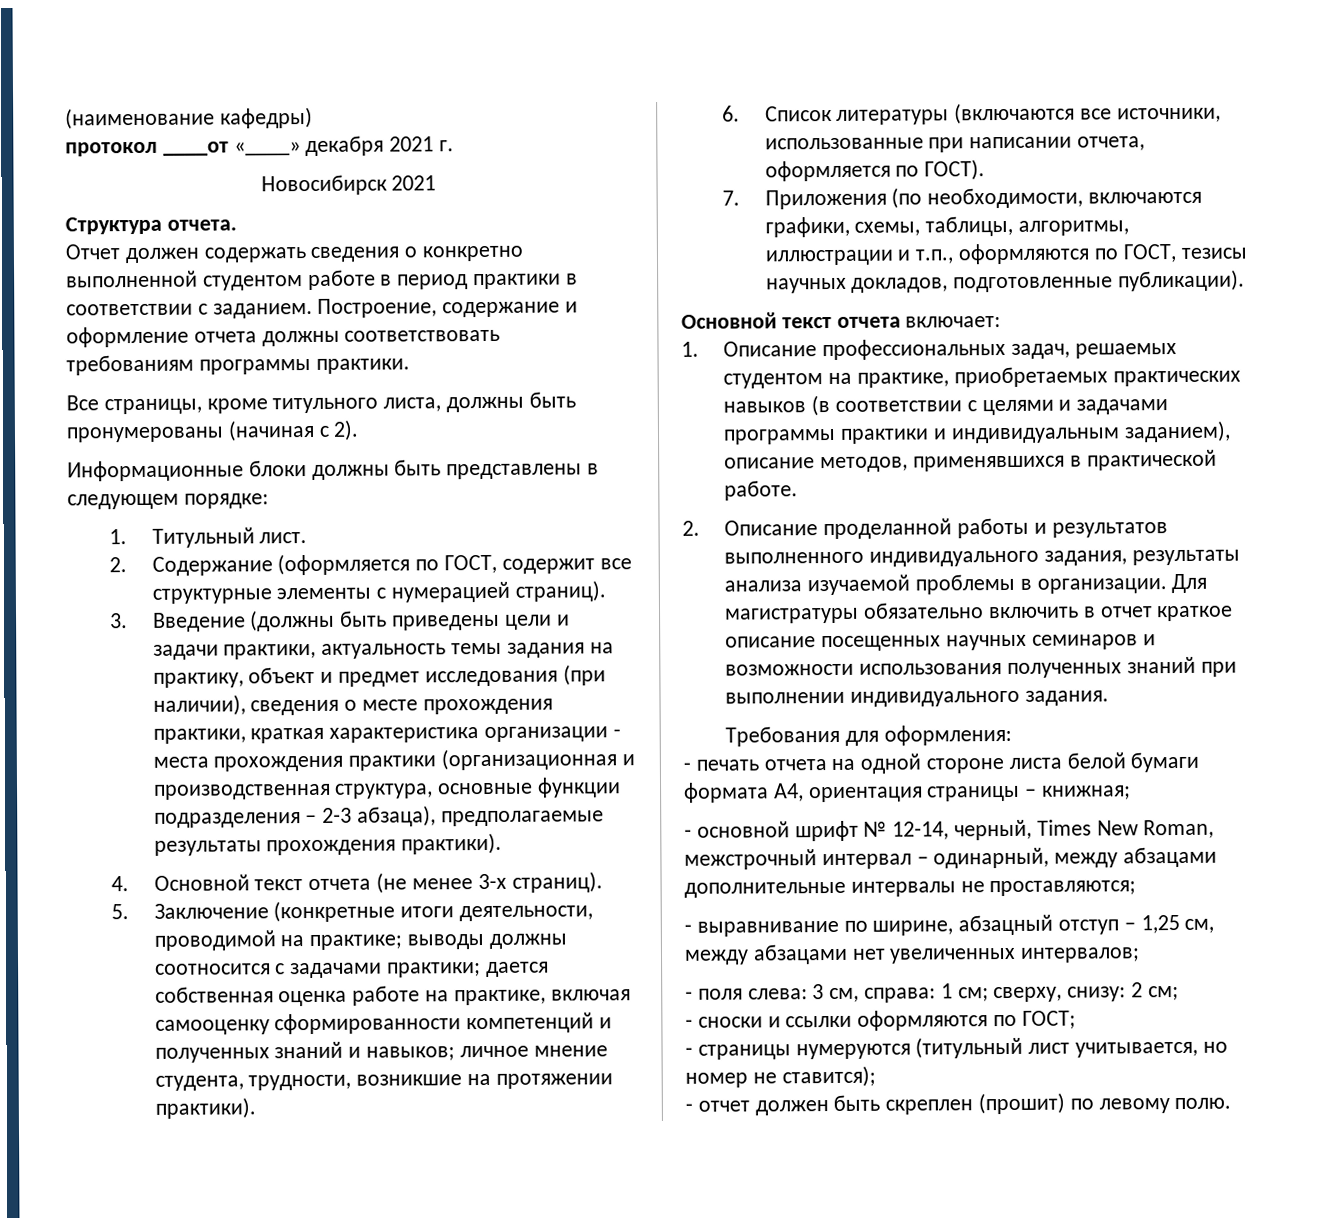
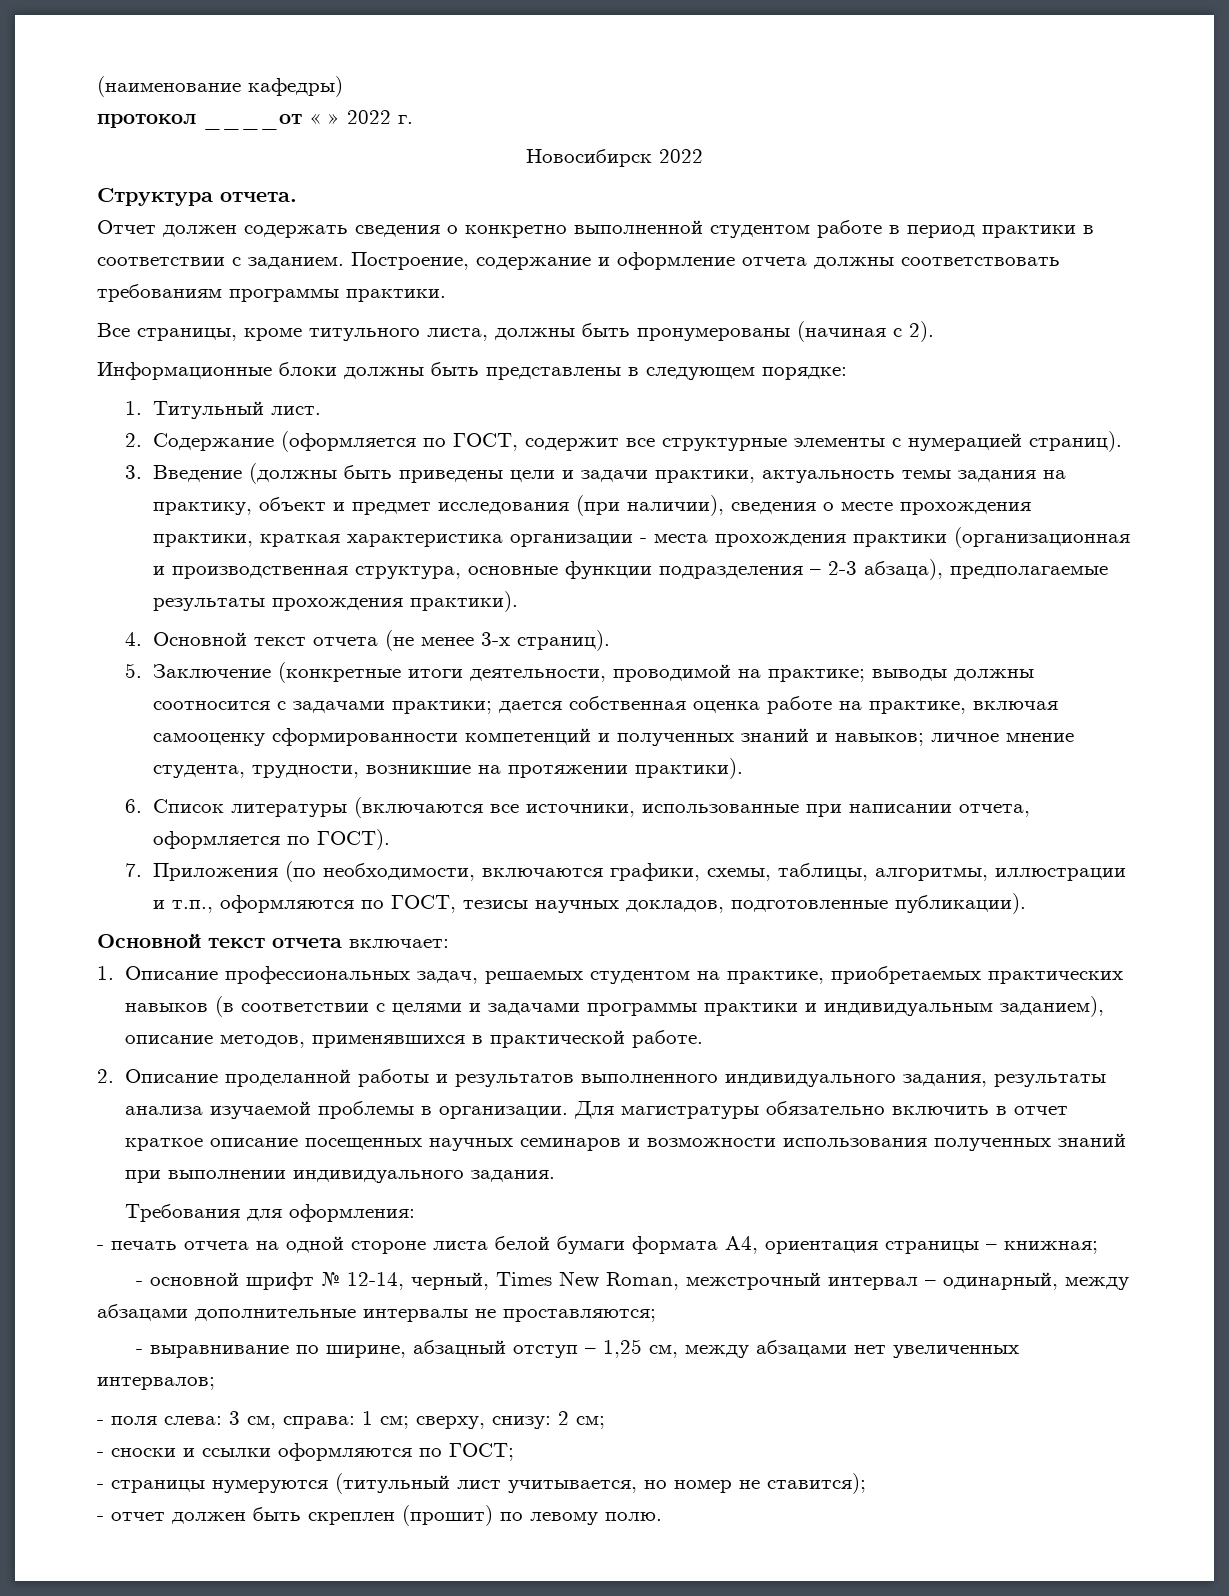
- протокол ____от «____» декабря 2021 г.
+ протокол ____от « » 2022 г.
- Новосибирск 2021
+ Новосибирск 2022

